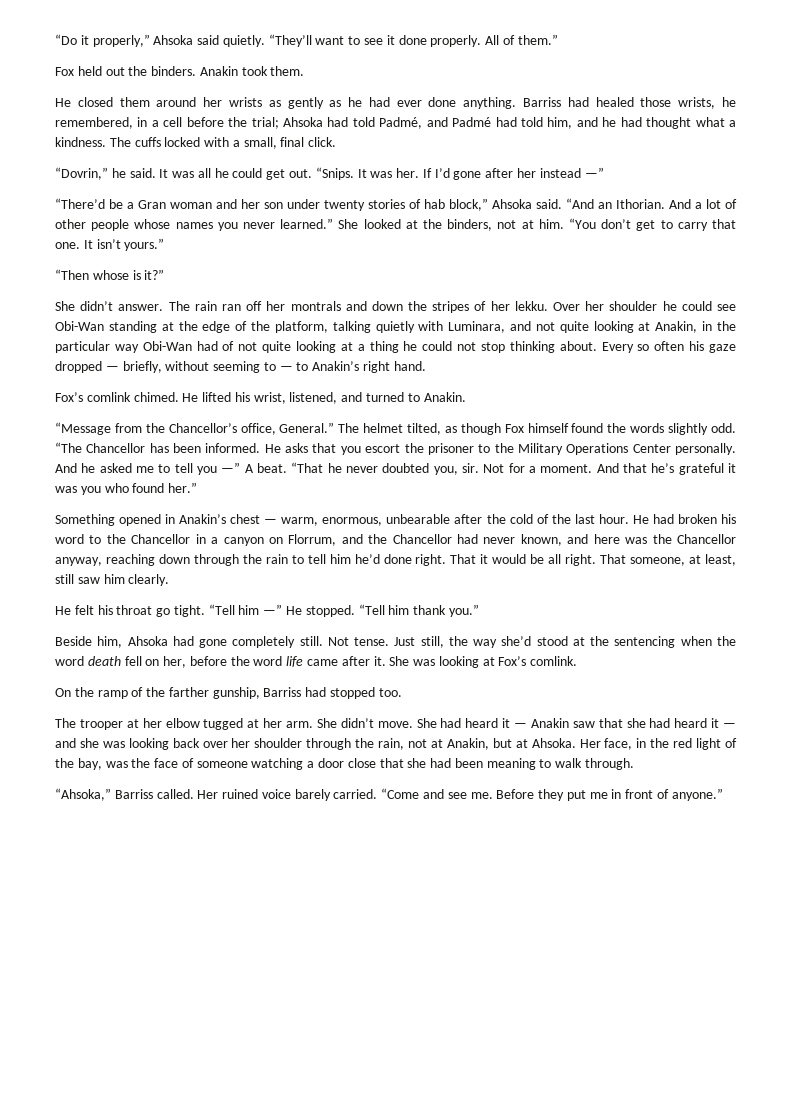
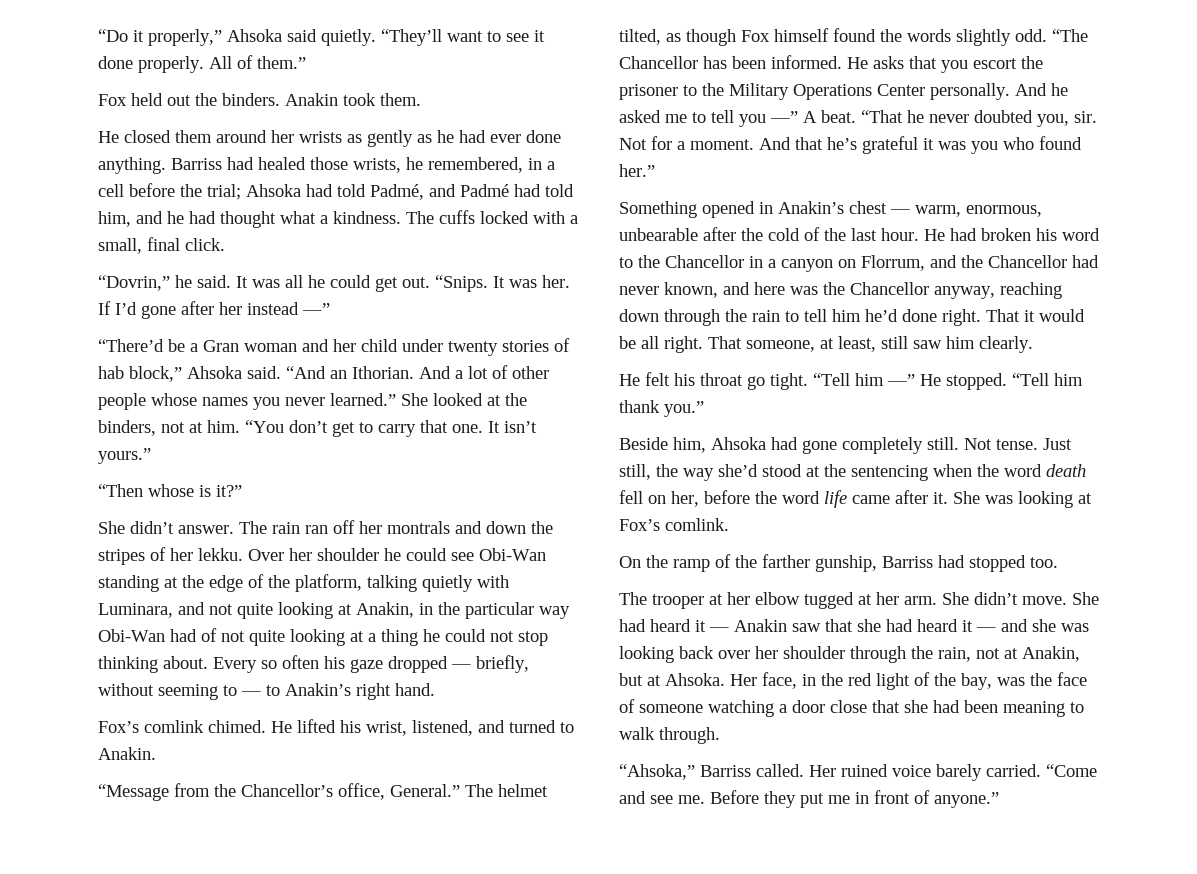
- “There’d be a Gran woman and her son under twenty stories of hab block,” Ahsoka said.
+ “There’d be a Gran woman and her child under twenty stories of hab block,” Ahsoka said.

